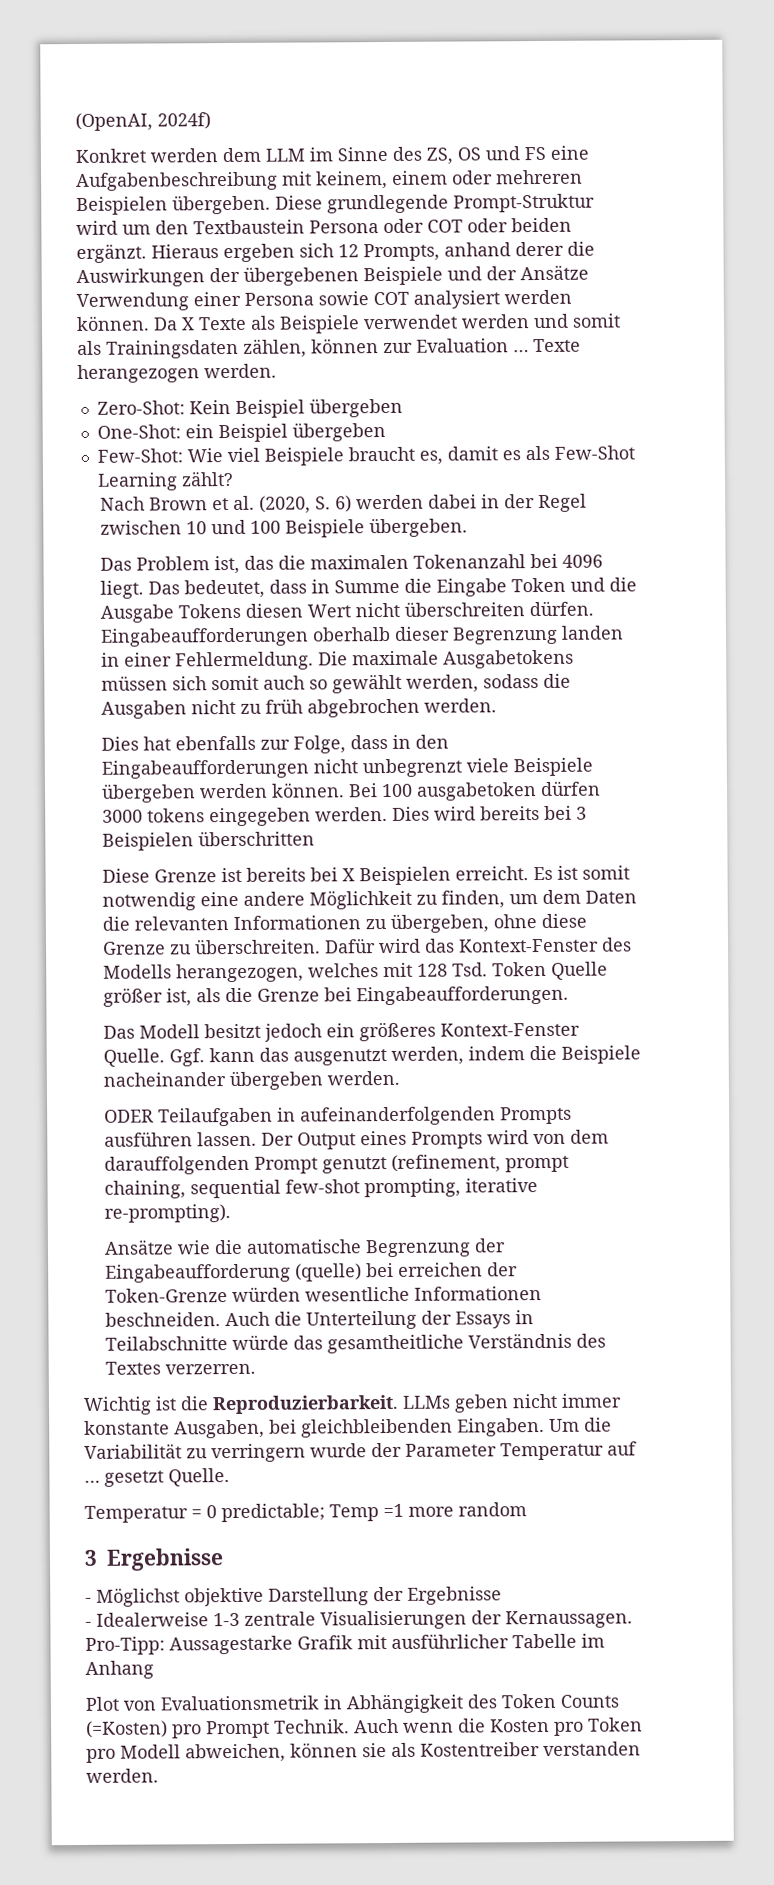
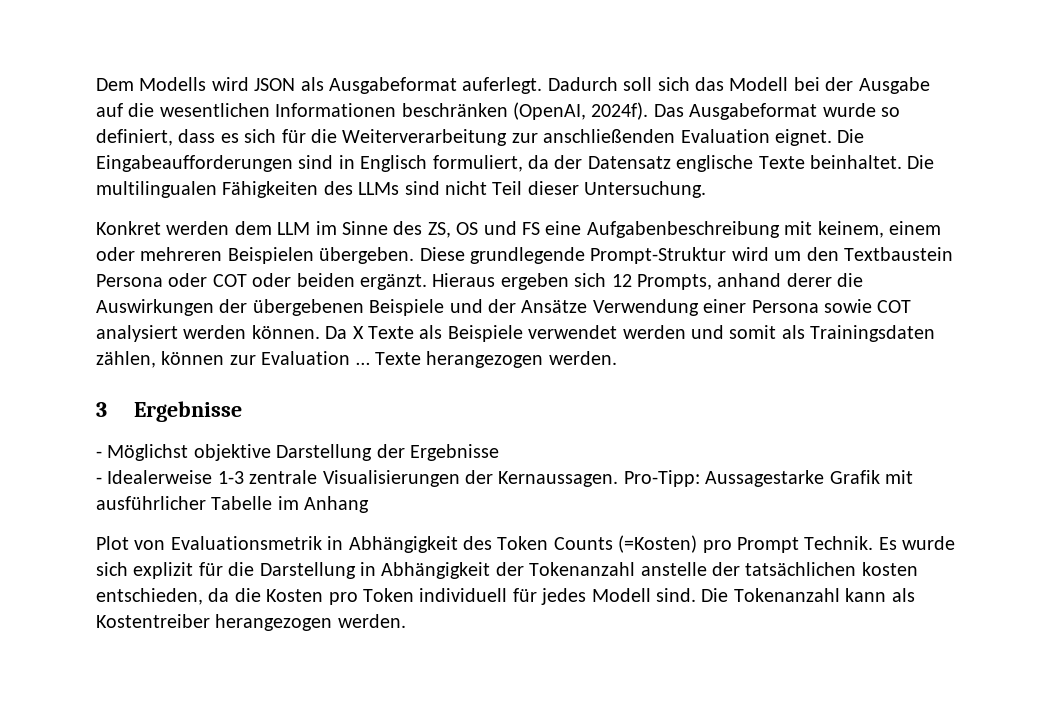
- (OpenAI, 2024f)
+ Dem Modells wird JSON als Ausgabeformat auferlegt. Dadurch soll sich das Modell bei der Ausgabe auf die wesentlichen Informationen beschränken (OpenAI, 2024f). Das Ausgabeformat wurde so definiert, dass es sich für die Weiterverarbeitung zur anschließenden Evaluation eignet. Die Eingabeaufforderungen sind in Englisch formuliert, da der Datensatz englische Texte beinhaltet. Die multilingualen Fähigkeiten des LLMs sind nicht Teil dieser Untersuchung.
- Zero-Shot: Kein Beispiel übergeben
- One-Shot: ein Beispiel übergeben
- Few-Shot: Wie viel Beispiele braucht es, damit es als Few-Shot Learning zählt?
- Nach Brown et al. (2020, S. 6) werden dabei in der Regel zwischen 10 und 100 Beispiele übergeben.
- Das Problem ist, das die maximalen Tokenanzahl bei 4096 liegt. Das bedeutet, dass in Summe die Eingabe Token und die Ausgabe Tokens diesen Wert nicht überschreiten dürfen. Eingabeaufforderungen oberhalb dieser Begrenzung landen in einer Fehlermeldung. Die maximale Ausgabetokens müssen sich somit auch so gewählt werden, sodass die Ausgaben nicht zu früh abgebrochen werden.
- Dies hat ebenfalls zur Folge, dass in den Eingabeaufforderungen nicht unbegrenzt viele Beispiele übergeben werden können. Bei 100 ausgabetoken dürfen 3000 tokens eingegeben werden. Dies wird bereits bei 3 Beispielen überschritten
- Diese Grenze ist bereits bei X Beispielen erreicht. Es ist somit notwendig eine andere Möglichkeit zu finden, um dem Daten die relevanten Informationen zu übergeben, ohne diese Grenze zu überschreiten. Dafür wird das Kontext-Fenster des Modells herangezogen, welches mit 128 Tsd. Token Quelle größer ist, als die Grenze bei Eingabeaufforderungen.
- Das Modell besitzt jedoch ein größeres Kontext-Fenster Quelle. Ggf. kann das ausgenutzt werden, indem die Beispiele nacheinander übergeben werden.
- ODER Teilaufgaben in aufeinanderfolgenden Prompts ausführen lassen. Der Output eines Prompts wird von dem darauffolgenden Prompt genutzt (refinement, prompt chaining, sequential few-shot prompting, iterative re-prompting).
- Ansätze wie die automatische Begrenzung der Eingabeaufforderung (quelle) bei erreichen der Token-Grenze würden wesentliche Informationen beschneiden. Auch die Unterteilung der Essays in Teilabschnitte würde das gesamtheitliche Verständnis des Textes verzerren.
- Wichtig ist die Reproduzierbarkeit. LLMs geben nicht immer konstante Ausgaben, bei gleichbleibenden Eingaben. Um die Variabilität zu verringern wurde der Parameter Temperatur auf … gesetzt Quelle.
- Temperatur = 0 predictable; Temp =1 more random
- Auch wenn die Kosten pro Token pro Modell abweichen, können sie als Kostentreiber verstanden werden.
+ Es wurde sich explizit für die Darstellung in Abhängigkeit der Tokenanzahl anstelle der tatsächlichen kosten entschieden, da die Kosten pro Token individuell für jedes Modell sind. Die Tokenanzahl kann als Kostentreiber herangezogen werden.

